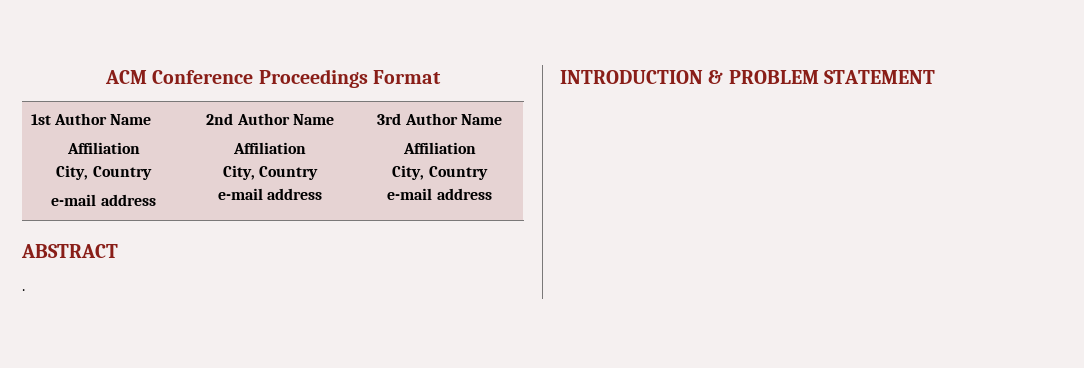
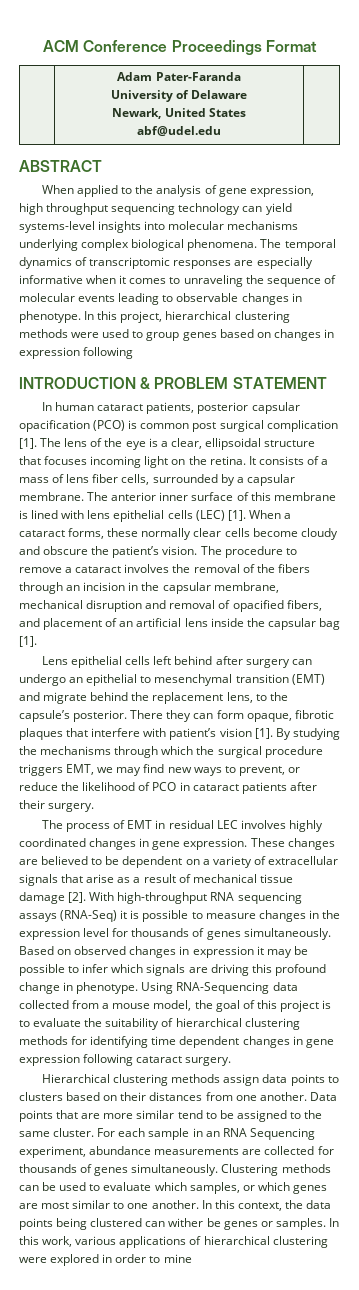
- 1st Author Name
- Affiliation
- City, Country
- e-mail address | 2nd Author Name
- Affiliation
- City, Country
- e-mail address | 3rd Author Name
- Affiliation
- City, Country
- e-mail address
+ | Adam Pater-Faranda
+ University of Delaware
+ Newark, United States
+ abf@udel.edu |
  ABSTRACT
- .
+ When applied to the analysis of gene expression, high throughput sequencing technology can yield systems-level insights into molecular mechanisms underlying complex biological phenomena. The temporal dynamics of transcriptomic responses are especially informative when it comes to unraveling the sequence of molecular events leading to observable changes in phenotype. In this project, hierarchical clustering methods were used to group genes based on changes in expression following
  INTRODUCTION & PROBLEM STATEMENT
+ In human cataract patients, posterior capsular opacification (PCO) is common post surgical complication [1]. The lens of the eye is a clear, ellipsoidal structure that focuses incoming light on the retina. It consists of a mass of lens fiber cells, surrounded by a capsular membrane. The anterior inner surface of this membrane is lined with lens epithelial cells (LEC) [1]. When a cataract forms, these normally clear cells become cloudy and obscure the patient’s vision. The procedure to remove a cataract involves the removal of the fibers through an incision in the capsular membrane, mechanical disruption and removal of opacified fibers, and placement of an artificial lens inside the capsular bag [1].
+ Lens epithelial cells left behind after surgery can undergo an epithelial to mesenchymal transition (EMT) and migrate behind the replacement lens, to the capsule’s posterior. There they can form opaque, fibrotic plaques that interfere with patient’s vision [1]. By studying the mechanisms through which the surgical procedure triggers EMT, we may find new ways to prevent, or reduce the likelihood of PCO in cataract patients after their surgery.
+ The process of EMT in residual LEC involves highly coordinated changes in gene expression. These changes are believed to be dependent on a variety of extracellular signals that arise as a result of mechanical tissue damage [2]. With high-throughput RNA sequencing assays (RNA-Seq) it is possible to measure changes in the expression level for thousands of genes simultaneously. Based on observed changes in expression it may be possible to infer which signals are driving this profound change in phenotype. Using RNA-Sequencing data collected from a mouse model, the goal of this project is to evaluate the suitability of hierarchical clustering methods for identifying time dependent changes in gene expression following cataract surgery.
+ Hierarchical clustering methods assign data points to clusters based on their distances from one another. Data points that are more similar tend to be assigned to the same cluster. For each sample in an RNA Sequencing experiment, abundance measurements are collected for thousands of genes simultaneously. Clustering methods can be used to evaluate which samples, or which genes are most similar to one another. In this context, the data points being clustered can wither be genes or samples. In this work, various applications of hierarchical clustering were explored in order to mine

